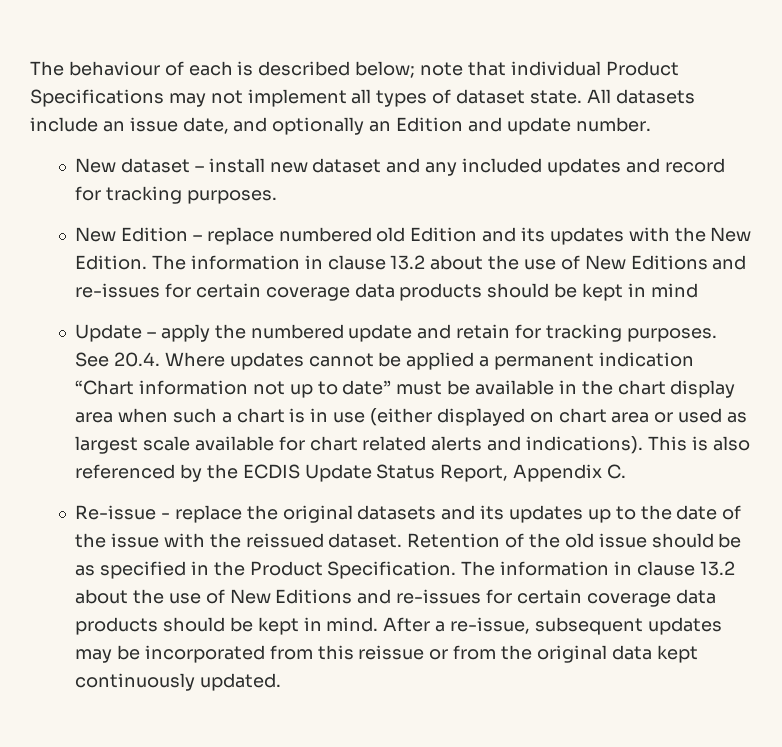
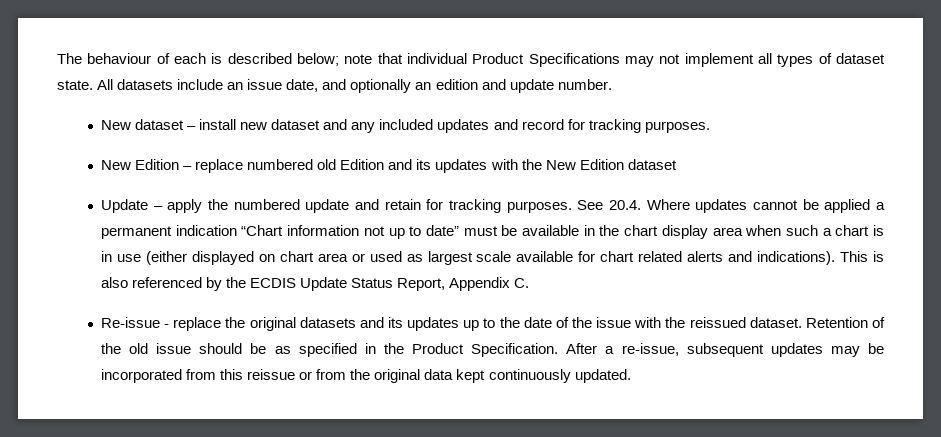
- All datasets include an issue date, and optionally an Edition and update number.
+ All datasets include an issue date, and optionally an edition and update number.
- New Edition – replace numbered old Edition and its updates with the New Edition. The information in clause 13.2 about the use of New Editions and re-issues for certain coverage data products should be kept in mind
+ New Edition – replace numbered old Edition and its updates with the New Edition dataset
- The information in clause 13.2 about the use of New Editions and re-issues for certain coverage data products should be kept in mind.

